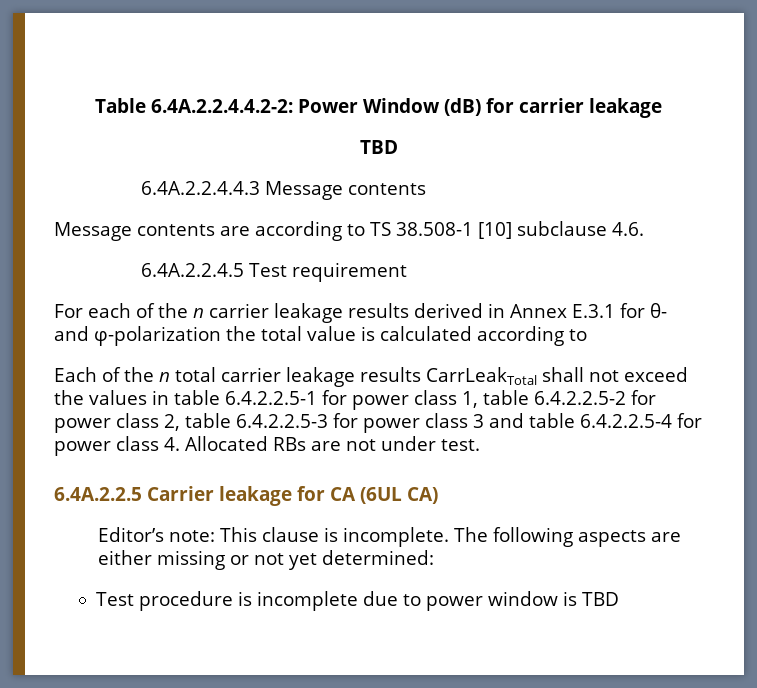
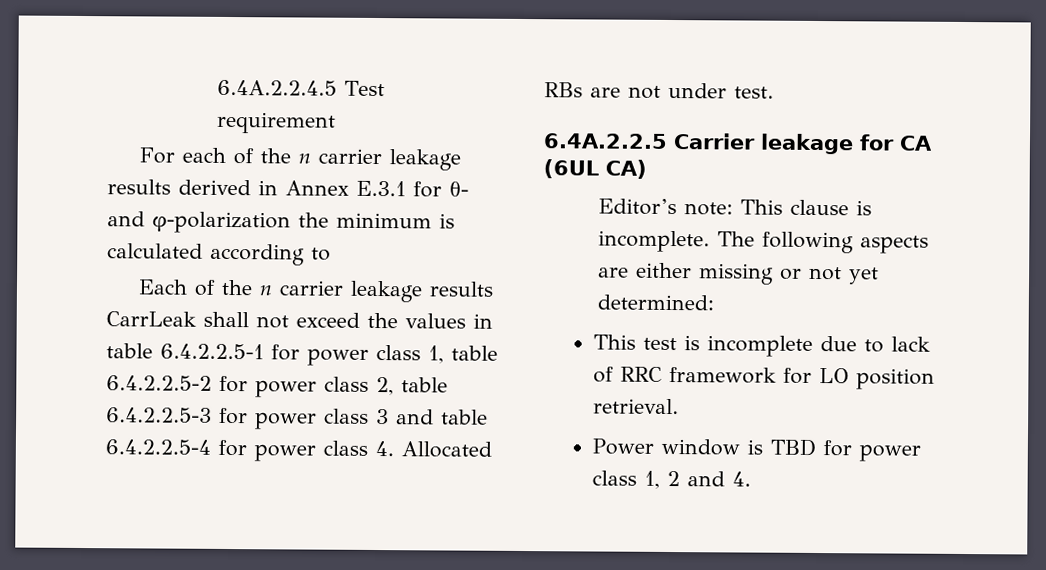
- Table 6.4A.2.2.4.4.2-2: Power Window (dB) for carrier leakage
- TBD
- 6.4A.2.2.4.4.3 Message contents
- Message contents are according to TS 38.508-1 [10] subclause 4.6.
- For each of the n carrier leakage results derived in Annex E.3.1 for θ- and φ-polarization the total value is calculated according to
+ For each of the n carrier leakage results derived in Annex E.3.1 for θ- and φ-polarization the minimum is calculated according to
- Each of the n total carrier leakage results CarrLeakTotal shall not exceed the values in table 6.4.2.2.5-1 for power class 1, table 6.4.2.2.5-2 for power class 2, table 6.4.2.2.5-3 for power class 3 and table 6.4.2.2.5-4 for power class 4. Allocated RBs are not under test.
+ Each of the n carrier leakage results CarrLeak shall not exceed the values in table 6.4.2.2.5-1 for power class 1, table 6.4.2.2.5-2 for power class 2, table 6.4.2.2.5-3 for power class 3 and table 6.4.2.2.5-4 for power class 4. Allocated RBs are not under test.
- Test procedure is incomplete due to power window is TBD
+ This test is incomplete due to lack of RRC framework for LO position retrieval.
+ Power window is TBD for power class 1, 2 and 4.

